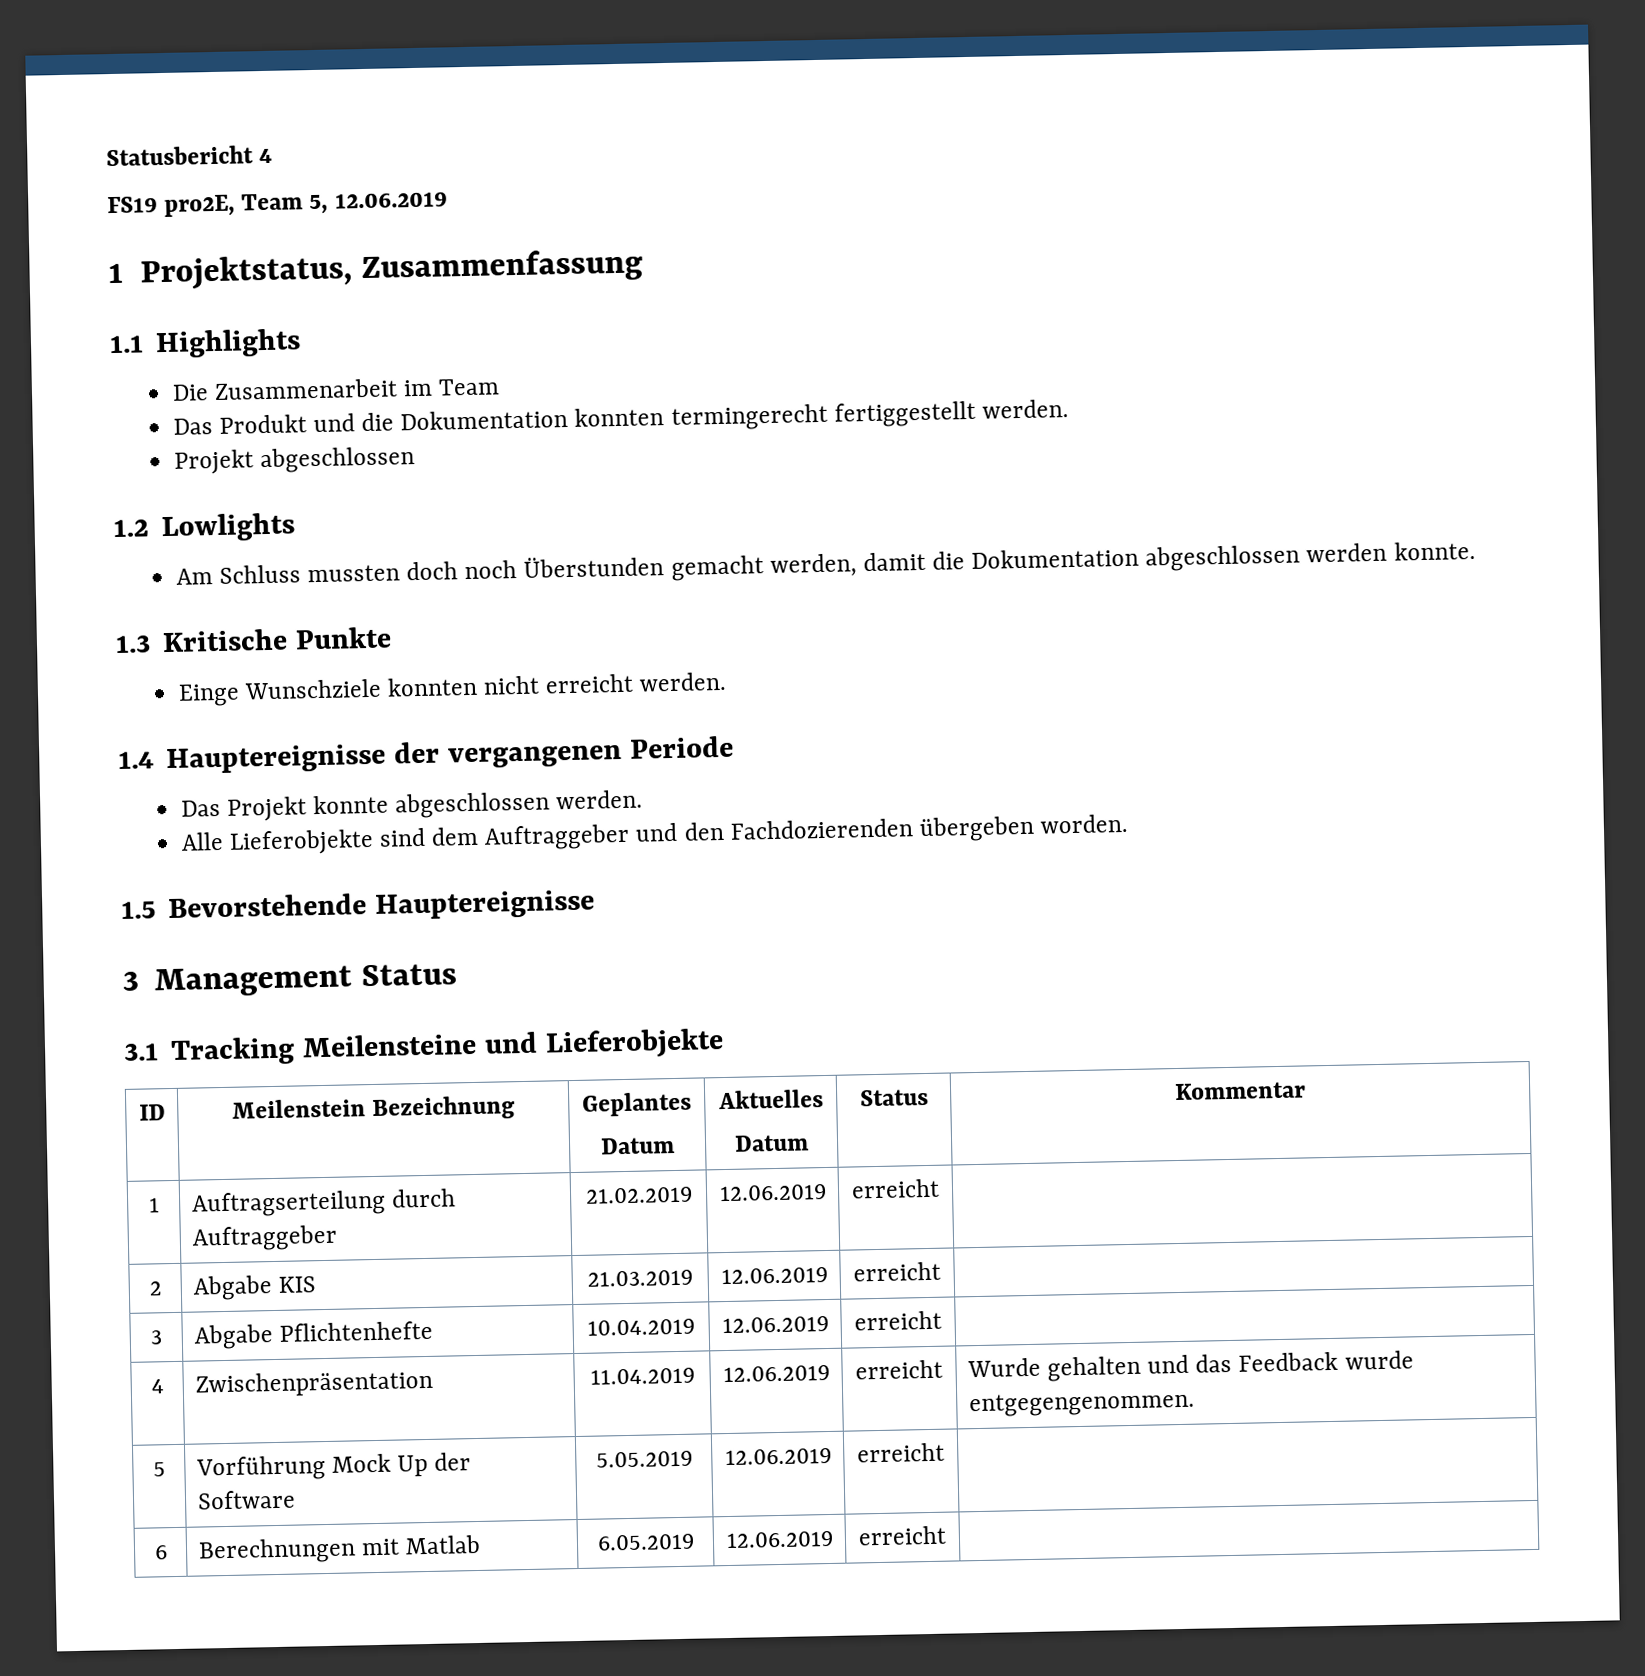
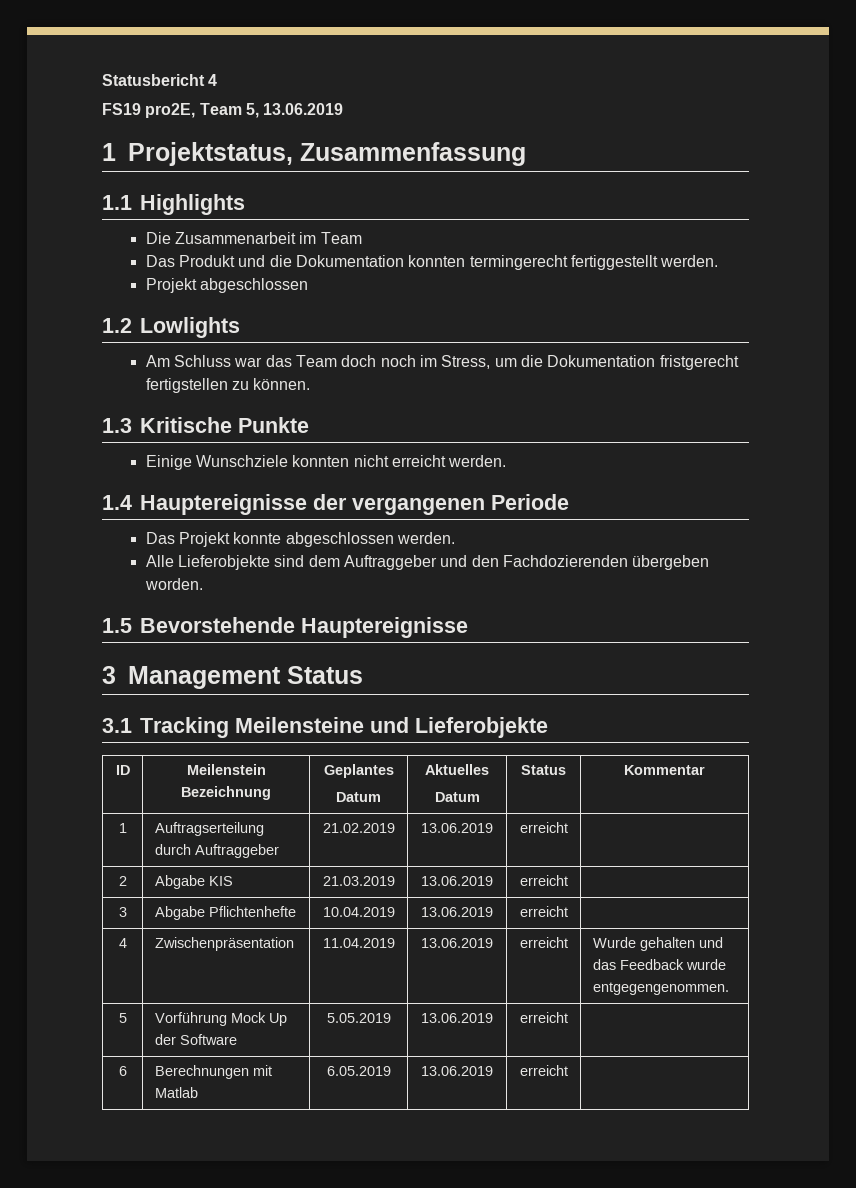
- FS19 pro2E, Team 5, 12.06.2019
+ FS19 pro2E, Team 5, 13.06.2019
- Am Schluss mussten doch noch Überstunden gemacht werden, damit die Dokumentation abgeschlossen werden konnte.
+ Am Schluss war das Team doch noch im Stress, um die Dokumentation fristgerecht fertigstellen zu können.
- Einge Wunschziele konnten nicht erreicht werden.
+ Einige Wunschziele konnten nicht erreicht werden.
- 1 | Auftragserteilung durch Auftraggeber | 21.02.2019 | 12.06.2019 | erreicht |
+ 1 | Auftragserteilung durch Auftraggeber | 21.02.2019 | 13.06.2019 | erreicht |
- 2 | Abgabe KIS | 21.03.2019 | 12.06.2019 | erreicht |
+ 2 | Abgabe KIS | 21.03.2019 | 13.06.2019 | erreicht |
- 3 | Abgabe Pflichtenhefte | 10.04.2019 | 12.06.2019 | erreicht |
+ 3 | Abgabe Pflichtenhefte | 10.04.2019 | 13.06.2019 | erreicht |
- 4 | Zwischenpräsentation | 11.04.2019 | 12.06.2019 | erreicht | Wurde gehalten und das Feedback wurde entgegengenommen.
+ 4 | Zwischenpräsentation | 11.04.2019 | 13.06.2019 | erreicht | Wurde gehalten und das Feedback wurde entgegengenommen.
- 5 | Vorführung Mock Up der Software | 5.05.2019 | 12.06.2019 | erreicht |
+ 5 | Vorführung Mock Up der Software | 5.05.2019 | 13.06.2019 | erreicht |
- 6 | Berechnungen mit Matlab | 6.05.2019 | 12.06.2019 | erreicht |
+ 6 | Berechnungen mit Matlab | 6.05.2019 | 13.06.2019 | erreicht |

